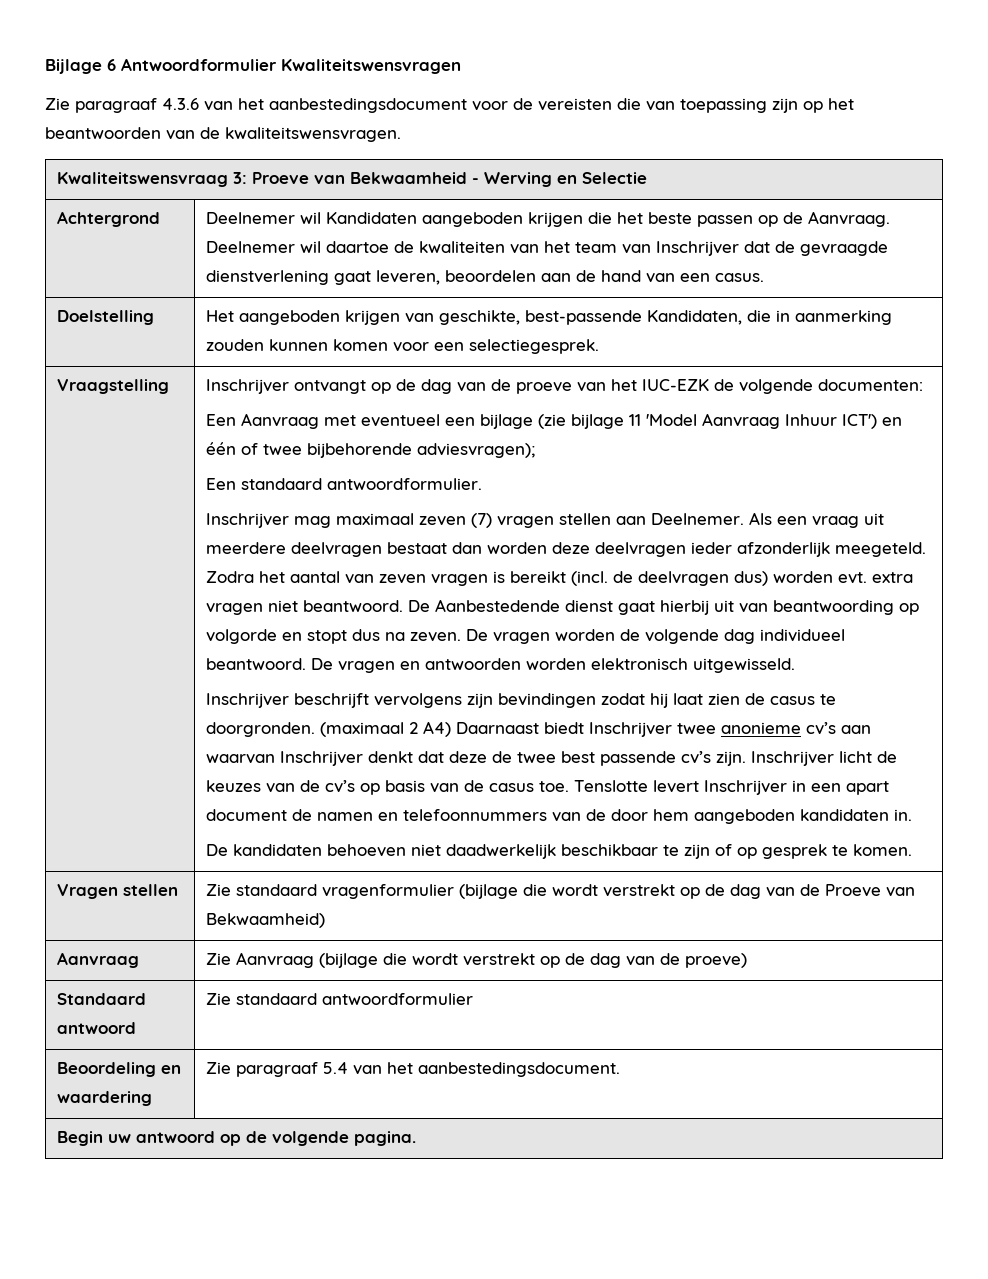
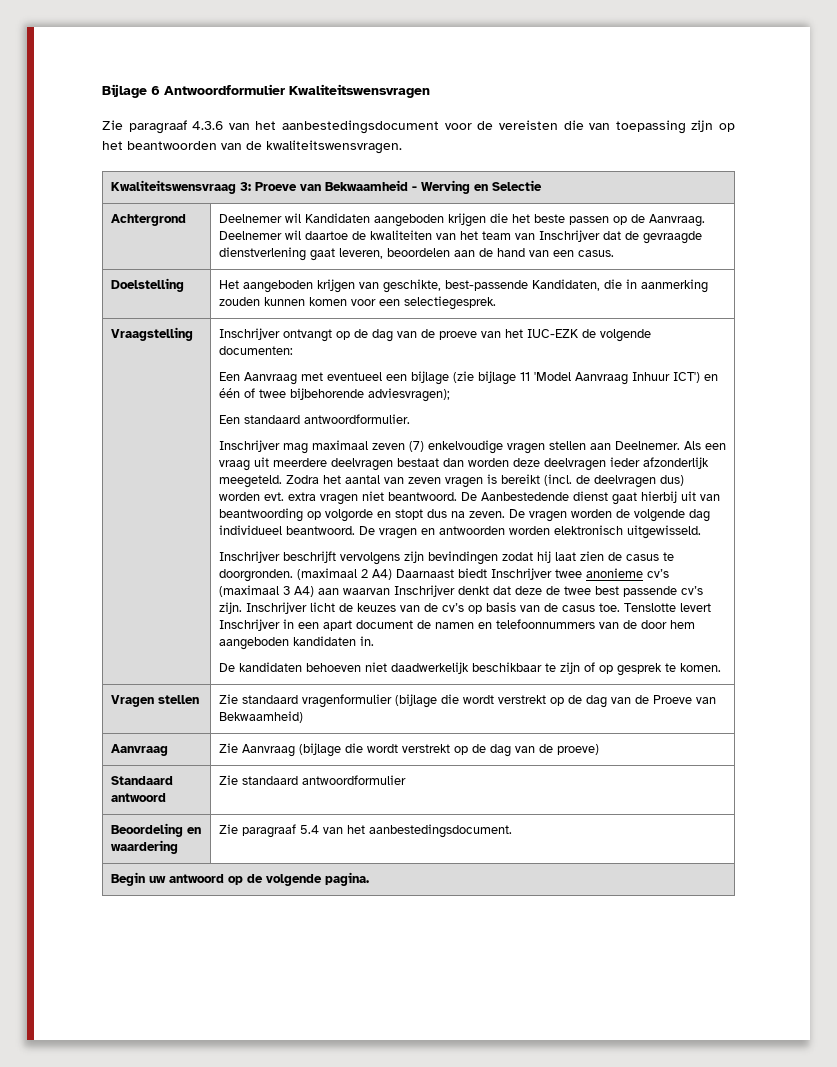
- Inschrijver mag maximaal zeven (7) vragen stellen aan Deelnemer.
+ Inschrijver mag maximaal zeven (7) enkelvoudige vragen stellen aan Deelnemer.
- (maximaal 2 A4) Daarnaast biedt Inschrijver twee anonieme cv’s aan waarvan Inschrijver denkt dat deze de twee best passende cv’s zijn.
+ (maximaal 2 A4) Daarnaast biedt Inschrijver twee anonieme cv’s (maximaal 3 A4) aan waarvan Inschrijver denkt dat deze de twee best passende cv’s zijn.

